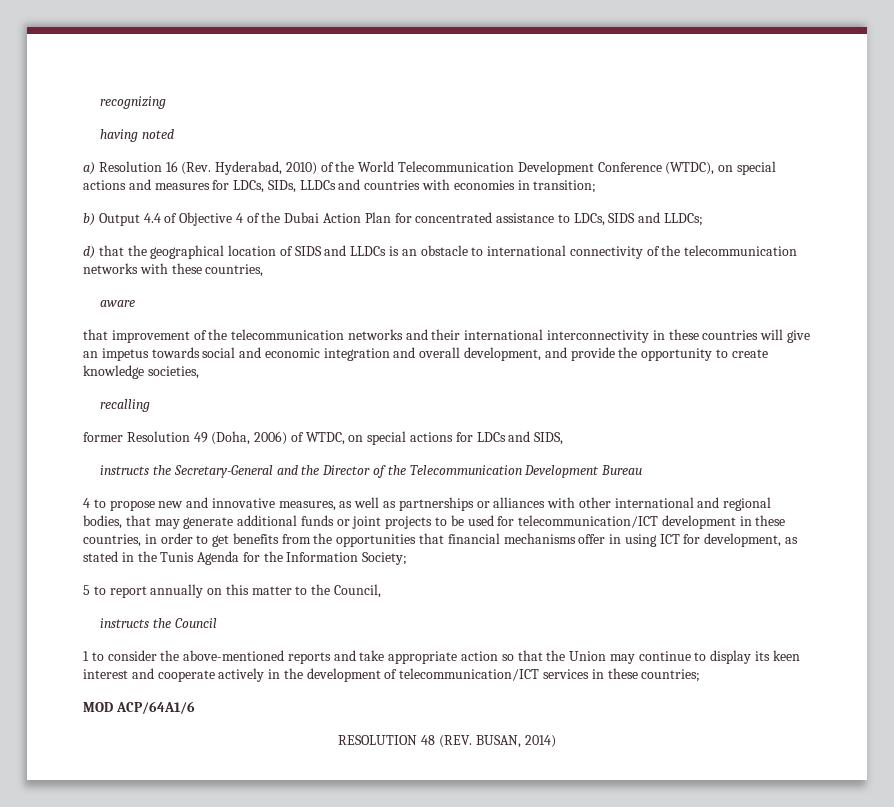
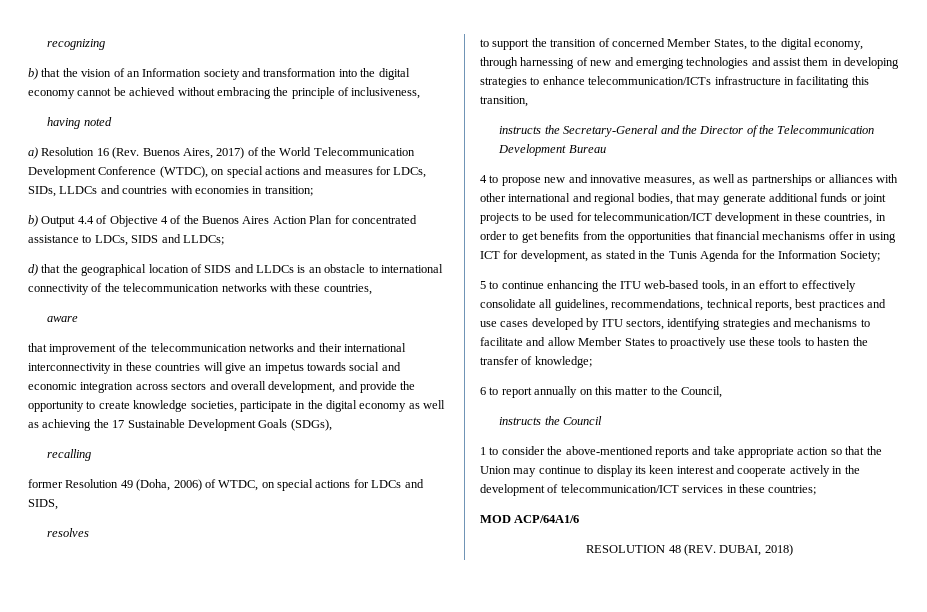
+ b) that the vision of an Information society and transformation into the digital economy cannot be achieved without embracing the principle of inclusiveness,
- a) Resolution 16 (Rev. Hyderabad, 2010) of the World Telecommunication Development Conference (WTDC), on special actions and measures for LDCs, SIDs, LLDCs and countries with economies in transition;
+ a) Resolution 16 (Rev. Buenos Aires, 2017) of the World Telecommunication Development Conference (WTDC), on special actions and measures for LDCs, SIDs, LLDCs and countries with economies in transition;
- b) Output 4.4 of Objective 4 of the Dubai Action Plan for concentrated assistance to LDCs, SIDS and LLDCs;
+ b) Output 4.4 of Objective 4 of the Buenos Aires Action Plan for concentrated assistance to LDCs, SIDS and LLDCs;
- that improvement of the telecommunication networks and their international interconnectivity in these countries will give an impetus towards social and economic integration and overall development, and provide the opportunity to create knowledge societies,
+ that improvement of the telecommunication networks and their international interconnectivity in these countries will give an impetus towards social and economic integration across sectors and overall development, and provide the opportunity to create knowledge societies, participate in the digital economy as well as achieving the 17 Sustainable Development Goals (SDGs),
+ resolves
+ to support the transition of concerned Member States, to the digital economy, through harnessing of new and emerging technologies and assist them in developing strategies to enhance telecommunication/ICTs infrastructure in facilitating this transition,
- 5 to report annually on this matter to the Council,
+ 5 to continue enhancing the ITU web-based tools, in an effort to effectively consolidate all guidelines, recommendations, technical reports, best practices and use cases developed by ITU sectors, identifying strategies and mechanisms to facilitate and allow Member States to proactively use these tools to hasten the transfer of knowledge;
+ 6 to report annually on this matter to the Council,
- RESOLUTION 48 (REV. BUSAN, 2014)
+ RESOLUTION 48 (REV. DUBAI, 2018)

